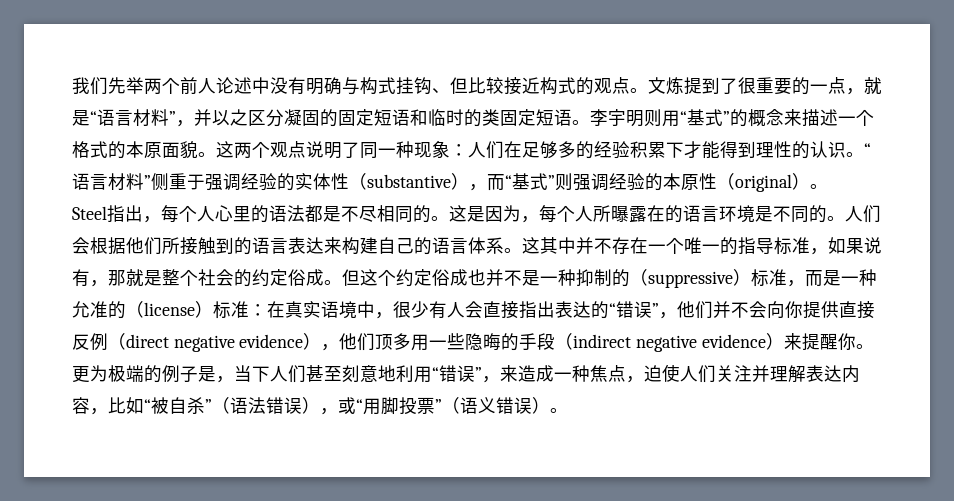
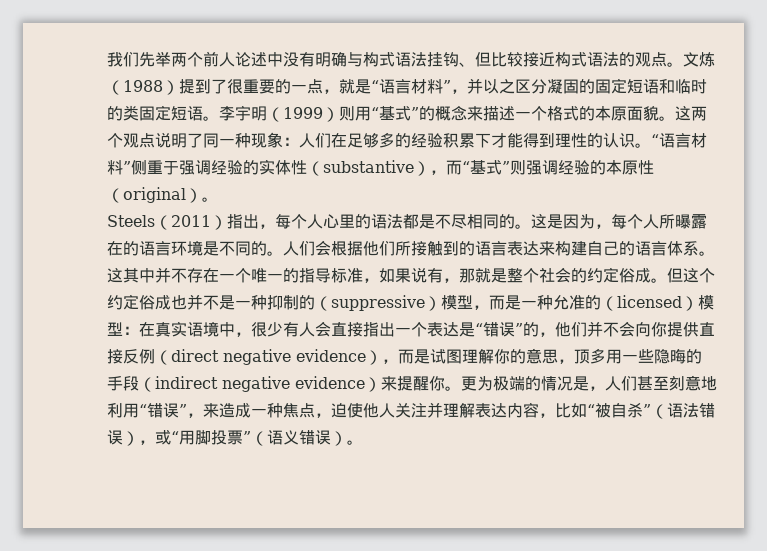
- 我们先举两个前人论述中没有明确与构式挂钩、但比较接近构式的观点。
+ 我们先举两个前人论述中没有明确与构式语法挂钩、但比较接近构式语法的观点。
- 文炼提到了很重要的一点，就是“语言材料”，并以之区分凝固的固定短语和临时的类固定短语。
+ 文炼（1988）提到了很重要的一点，就是“语言材料”，并以之区分凝固的固定短语和临时的类固定短语。
- 李宇明则用“基式”的概念来描述一个格式的本原面貌。
+ 李宇明（1999）则用“基式”的概念来描述一个格式的本原面貌。
- Steel指出，每个人心里的语法都是不尽相同的。
+ Steels（2011）指出，每个人心里的语法都是不尽相同的。
- 但这个约定俗成也并不是一种抑制的（suppressive）标准，而是一种允准的（license）标准：在真实语境中，很少有人会直接指出表达的“错误”，他们并不会向你提供直接反例（direct negative evidence），他们顶多用一些隐晦的手段（indirect negative evidence）来提醒你。
+ 但这个约定俗成也并不是一种抑制的（suppressive）模型，而是一种允准的（licensed）模型：在真实语境中，很少有人会直接指出一个表达是“错误”的，他们并不会向你提供直接反例（direct negative evidence），而是试图理解你的意思，顶多用一些隐晦的手段（indirect negative evidence）来提醒你。
- 更为极端的例子是，当下人们甚至刻意地利用“错误”，来造成一种焦点，迫使人们关注并理解表达内容，比如“被自杀”（语法错误），或“用脚投票”（语义错误）。
+ 更为极端的情况是，人们甚至刻意地利用“错误”，来造成一种焦点，迫使他人关注并理解表达内容，比如“被自杀”（语法错误），或“用脚投票”（语义错误）。

